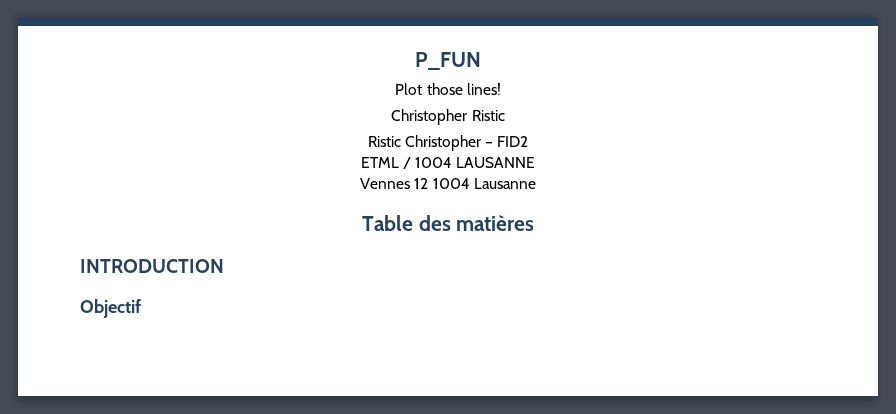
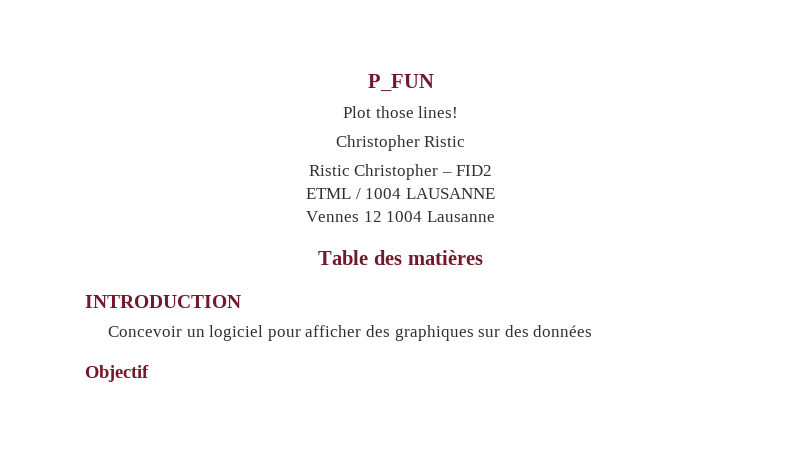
+ Concevoir un logiciel pour afficher des graphiques sur des données

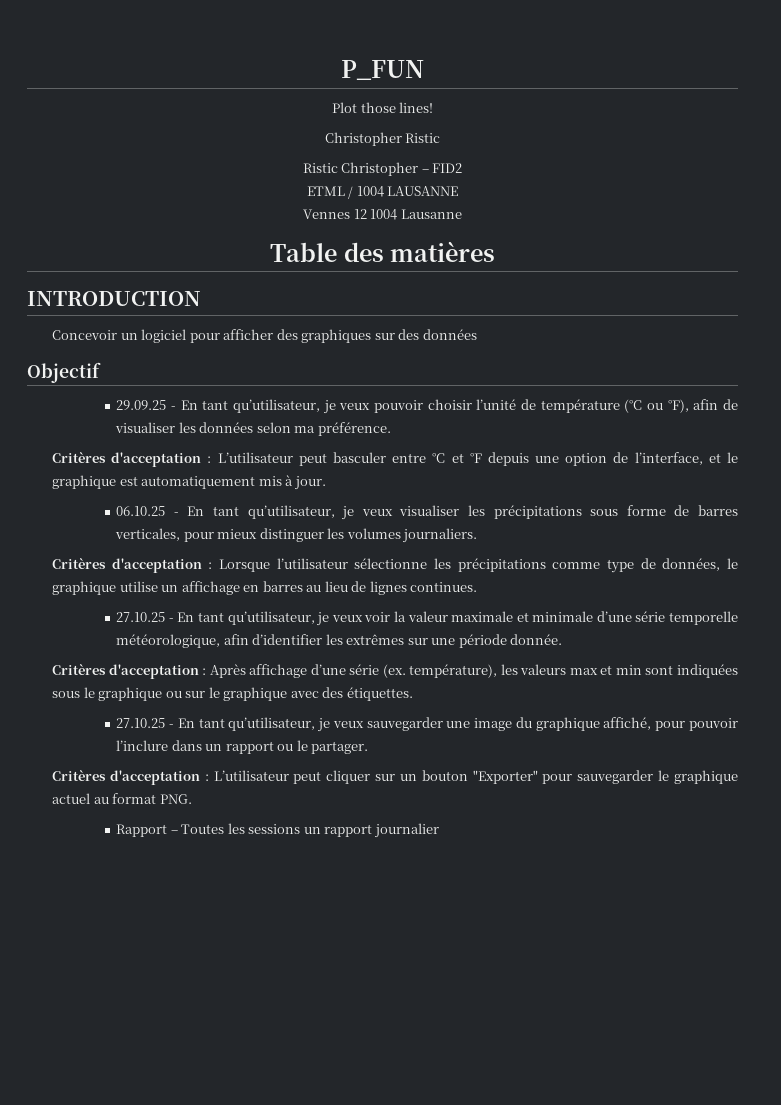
+ 29.09.25 - En tant qu’utilisateur, je veux pouvoir choisir l’unité de température (°C ou °F), afin de visualiser les données selon ma préférence.
+ Critères d'acceptation : L’utilisateur peut basculer entre °C et °F depuis une option de l’interface, et le graphique est automatiquement mis à jour.
+ 06.10.25 - En tant qu’utilisateur, je veux visualiser les précipitations sous forme de barres verticales, pour mieux distinguer les volumes journaliers.
+ Critères d'acceptation : Lorsque l’utilisateur sélectionne les précipitations comme type de données, le graphique utilise un affichage en barres au lieu de lignes continues.
+ 27.10.25 - En tant qu’utilisateur, je veux voir la valeur maximale et minimale d’une série temporelle météorologique, afin d’identifier les extrêmes sur une période donnée.
+ Critères d'acceptation : Après affichage d’une série (ex. température), les valeurs max et min sont indiquées sous le graphique ou sur le graphique avec des étiquettes.
+ 27.10.25 - En tant qu’utilisateur, je veux sauvegarder une image du graphique affiché, pour pouvoir l’inclure dans un rapport ou le partager.
+ Critères d'acceptation : L’utilisateur peut cliquer sur un bouton "Exporter" pour sauvegarder le graphique actuel au format PNG.
+ Rapport – Toutes les sessions un rapport journalier

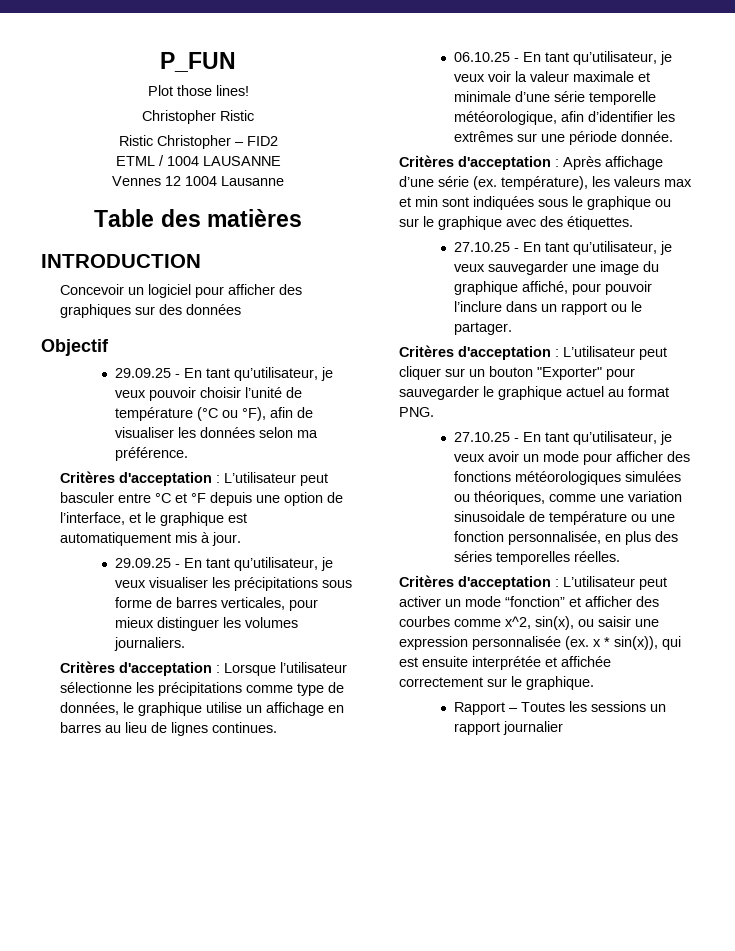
- 06.10.25 - En tant qu’utilisateur, je veux visualiser les précipitations sous forme de barres verticales, pour mieux distinguer les volumes journaliers.
+ 29.09.25 - En tant qu’utilisateur, je veux visualiser les précipitations sous forme de barres verticales, pour mieux distinguer les volumes journaliers.
- 27.10.25 - En tant qu’utilisateur, je veux voir la valeur maximale et minimale d’une série temporelle météorologique, afin d’identifier les extrêmes sur une période donnée.
+ 06.10.25 - En tant qu’utilisateur, je veux voir la valeur maximale et minimale d’une série temporelle météorologique, afin d’identifier les extrêmes sur une période donnée.
+ 27.10.25 - En tant qu’utilisateur, je veux avoir un mode pour afficher des fonctions météorologiques simulées ou théoriques, comme une variation sinusoidale de température ou une fonction personnalisée, en plus des séries temporelles réelles.
+ Critères d'acceptation : L’utilisateur peut activer un mode “fonction” et afficher des courbes comme x^2, sin(x), ou saisir une expression personnalisée (ex. x * sin(x)), qui est ensuite interprétée et affichée correctement sur le graphique.

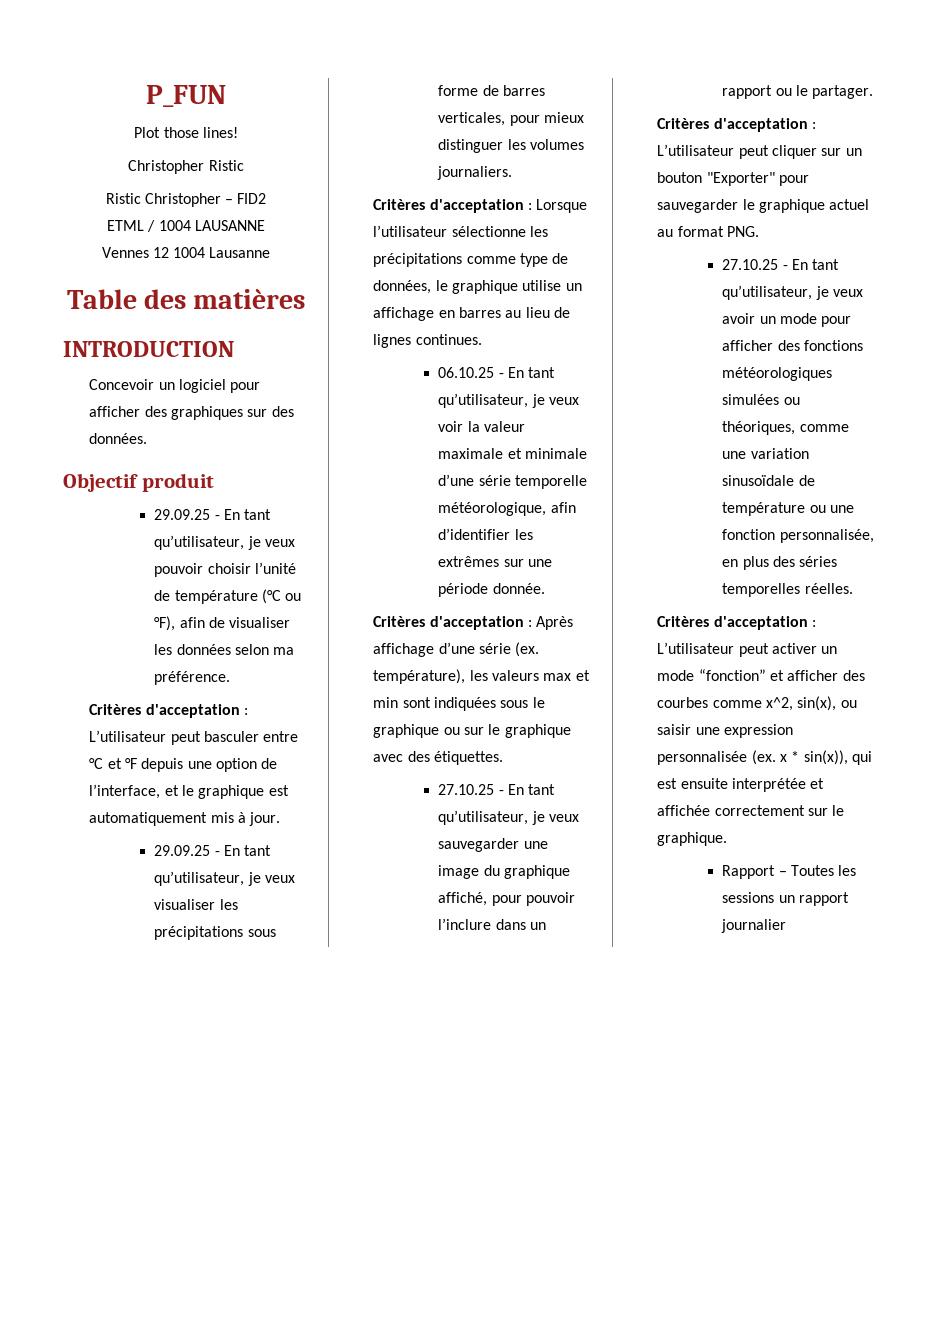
- Concevoir un logiciel pour afficher des graphiques sur des données
+ Concevoir un logiciel pour afficher des graphiques sur des données.
- Objectif
+ Objectif produit
- 27.10.25 - En tant qu’utilisateur, je veux avoir un mode pour afficher des fonctions météorologiques simulées ou théoriques, comme une variation sinusoidale de température ou une fonction personnalisée, en plus des séries temporelles réelles.
+ 27.10.25 - En tant qu’utilisateur, je veux avoir un mode pour afficher des fonctions météorologiques simulées ou théoriques, comme une variation sinusoïdale de température ou une fonction personnalisée, en plus des séries temporelles réelles.

